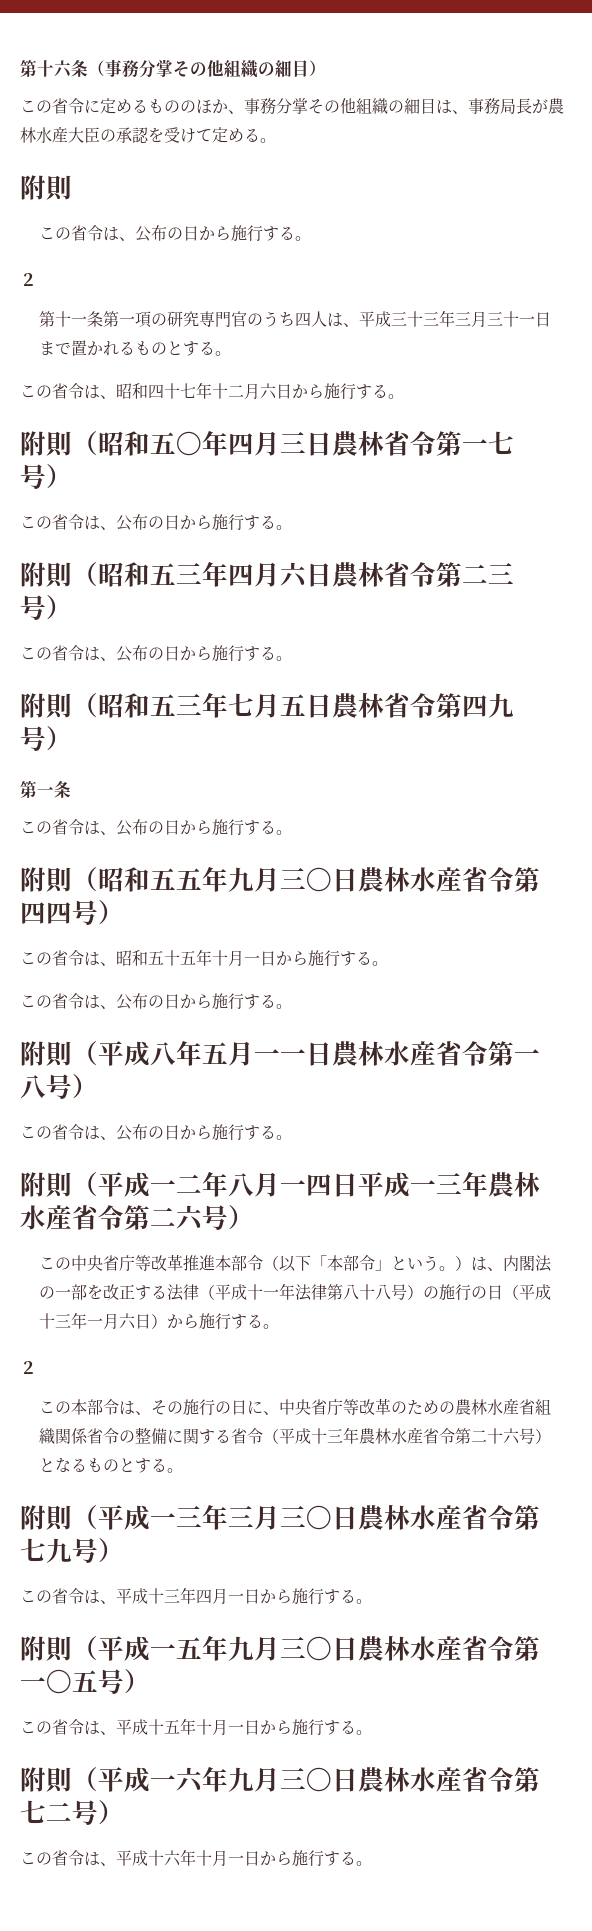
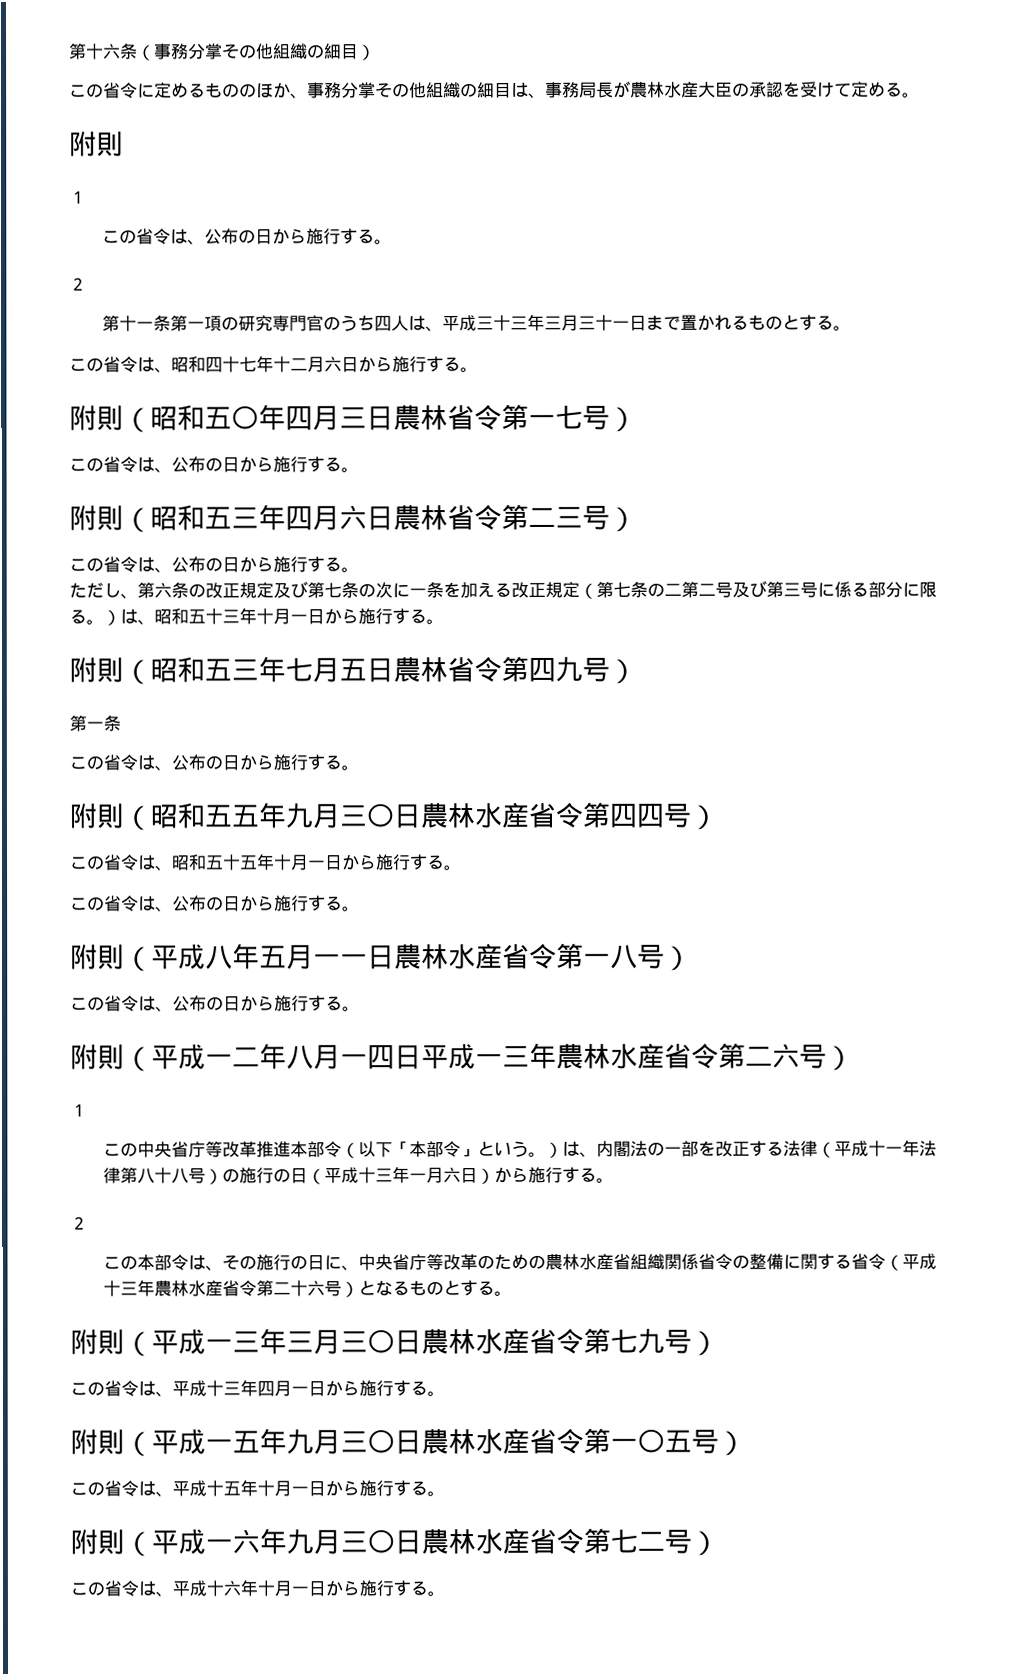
  この省令に定めるもののほか、事務分掌その他組織の細目は、事務局長が農林水産大臣の承認を受けて定める。
  附則
+ １
+ ただし、第六条の改正規定及び第七条の次に一条を加える改正規定（第七条の二第二号及び第三号に係る部分に限る。）は、昭和五十三年十月一日から施行する。
  附則（平成一二年八月一四日平成一三年農林水産省令第二六号）
+ １

